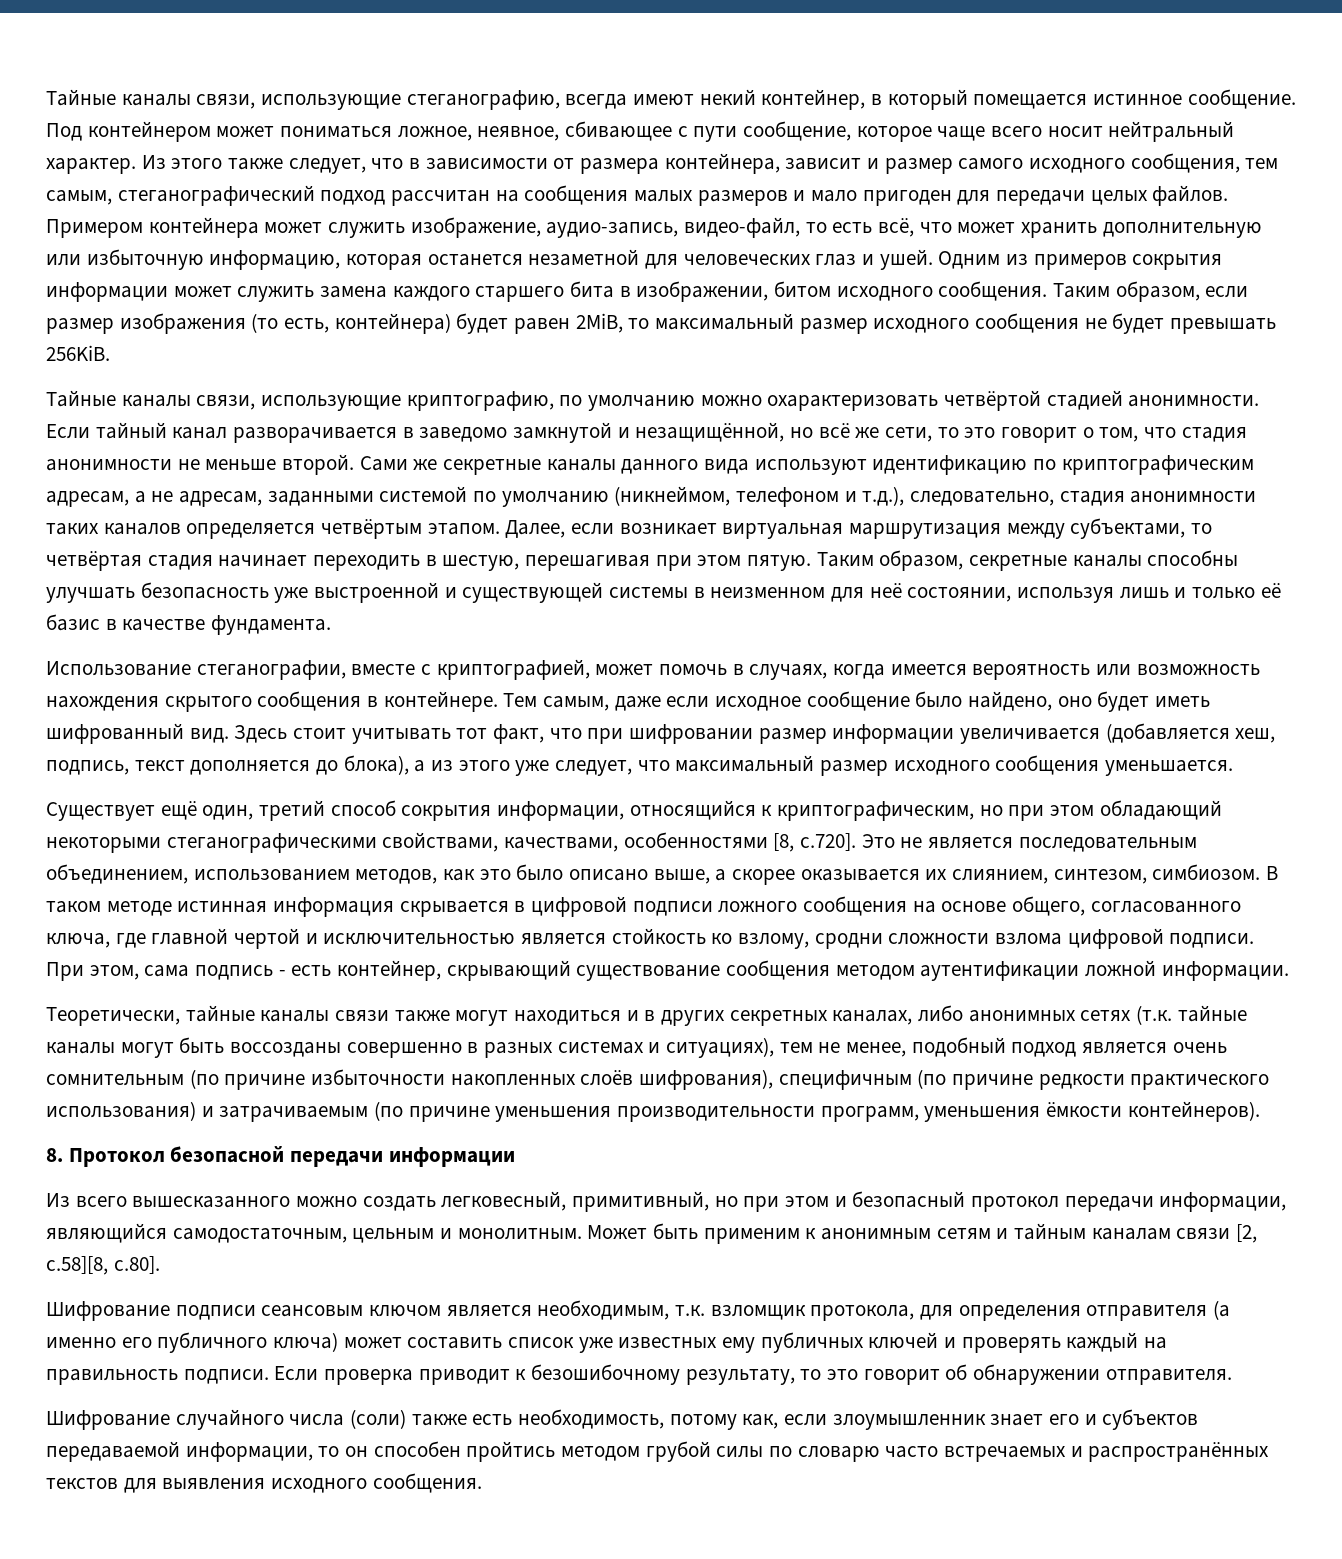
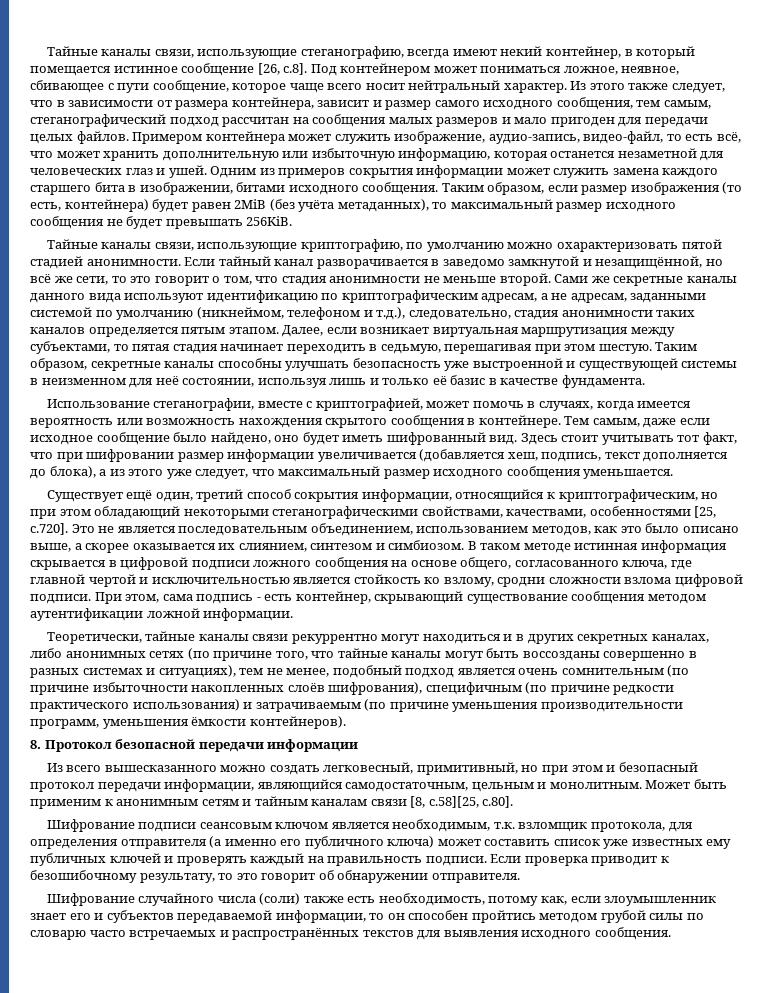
- Тайные каналы связи, использующие стеганографию, всегда имеют некий контейнер, в который помещается истинное сообщение. Под контейнером может пониматься ложное, неявное, сбивающее с пути сообщение, которое чаще всего носит нейтральный характер.
+ Тайные каналы связи, использующие стеганографию, всегда имеют некий контейнер, в который помещается истинное сообщение [26, с.8]. Под контейнером может пониматься ложное, неявное, сбивающее с пути сообщение, которое чаще всего носит нейтральный характер.
- Одним из примеров сокрытия информации может служить замена каждого старшего бита в изображении, битом исходного сообщения.
+ Одним из примеров сокрытия информации может служить замена каждого старшего бита в изображении, битами исходного сообщения.
- Таким образом, если размер изображения (то есть, контейнера) будет равен 2MiB, то максимальный размер исходного сообщения не будет превышать 256KiB.
+ Таким образом, если размер изображения (то есть, контейнера) будет равен 2MiB (без учёта метаданных), то максимальный размер исходного сообщения не будет превышать 256KiB.
- Тайные каналы связи, использующие криптографию, по умолчанию можно охарактеризовать четвёртой стадией анонимности.
+ Тайные каналы связи, использующие криптографию, по умолчанию можно охарактеризовать пятой стадией анонимности.
- Сами же секретные каналы данного вида используют идентификацию по криптографическим адресам, а не адресам, заданными системой по умолчанию (никнеймом, телефоном и т.д.), следовательно, стадия анонимности таких каналов определяется четвёртым этапом.
+ Сами же секретные каналы данного вида используют идентификацию по криптографическим адресам, а не адресам, заданными системой по умолчанию (никнеймом, телефоном и т.д.), следовательно, стадия анонимности таких каналов определяется пятым этапом.
- Далее, если возникает виртуальная маршрутизация между субъектами, то четвёртая стадия начинает переходить в шестую, перешагивая при этом пятую.
+ Далее, если возникает виртуальная маршрутизация между субъектами, то пятая стадия начинает переходить в седьмую, перешагивая при этом шестую.
- Существует ещё один, третий способ сокрытия информации, относящийся к криптографическим, но при этом обладающий некоторыми стеганографическими свойствами, качествами, особенностями [8, с.720]. Это не является последовательным объединением, использованием методов, как это было описано выше, а скорее оказывается их слиянием, синтезом, симбиозом.
+ Существует ещё один, третий способ сокрытия информации, относящийся к криптографическим, но при этом обладающий некоторыми стеганографическими свойствами, качествами, особенностями [25, с.720]. Это не является последовательным объединением, использованием методов, как это было описано выше, а скорее оказывается их слиянием, синтезом и симбиозом.
- Теоретически, тайные каналы связи также могут находиться и в других секретных каналах, либо анонимных сетях (т.к. тайные каналы могут быть воссозданы совершенно в разных системах и ситуациях), тем не менее, подобный подход является очень сомнительным (по причине избыточности накопленных слоёв шифрования), специфичным (по причине редкости практического использования) и затрачиваемым (по причине уменьшения производительности программ, уменьшения ёмкости контейнеров).
+ Теоретически, тайные каналы связи рекуррентно могут находиться и в других секретных каналах, либо анонимных сетях (по причине того, что тайные каналы могут быть воссозданы совершенно в разных системах и ситуациях), тем не менее, подобный подход является очень сомнительным (по причине избыточности накопленных слоёв шифрования), специфичным (по причине редкости практического использования) и затрачиваемым (по причине уменьшения производительности программ, уменьшения ёмкости контейнеров).
- Может быть применим к анонимным сетям и тайным каналам связи [2, с.58][8, с.80].
+ Может быть применим к анонимным сетям и тайным каналам связи [8, с.58][25, с.80].

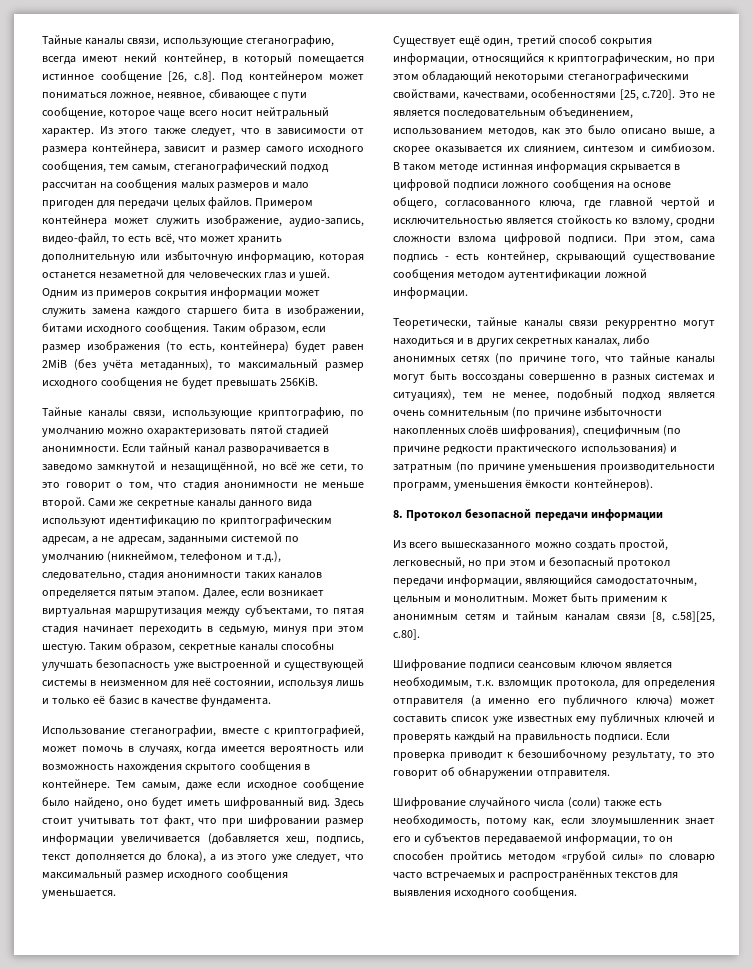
- Далее, если возникает виртуальная маршрутизация между субъектами, то пятая стадия начинает переходить в седьмую, перешагивая при этом шестую.
+ Далее, если возникает виртуальная маршрутизация между субъектами, то пятая стадия начинает переходить в седьмую, минуя при этом шестую.
- Теоретически, тайные каналы связи рекуррентно могут находиться и в других секретных каналах, либо анонимных сетях (по причине того, что тайные каналы могут быть воссозданы совершенно в разных системах и ситуациях), тем не менее, подобный подход является очень сомнительным (по причине избыточности накопленных слоёв шифрования), специфичным (по причине редкости практического использования) и затрачиваемым (по причине уменьшения производительности программ, уменьшения ёмкости контейнеров).
+ Теоретически, тайные каналы связи рекуррентно могут находиться и в других секретных каналах, либо анонимных сетях (по причине того, что тайные каналы могут быть воссозданы совершенно в разных системах и ситуациях), тем не менее, подобный подход является очень сомнительным (по причине избыточности накопленных слоёв шифрования), специфичным (по причине редкости практического использования) и затратным (по причине уменьшения производительности программ, уменьшения ёмкости контейнеров).
- Из всего вышесказанного можно создать легковесный, примитивный, но при этом и безопасный протокол передачи информации, являющийся самодостаточным, цельным и монолитным.
+ Из всего вышесказанного можно создать простой, легковесный, но при этом и безопасный протокол передачи информации, являющийся самодостаточным, цельным и монолитным.
- Шифрование случайного числа (соли) также есть необходимость, потому как, если злоумышленник знает его и субъектов передаваемой информации, то он способен пройтись методом грубой силы по словарю часто встречаемых и распространённых текстов для выявления исходного сообщения.
+ Шифрование случайного числа (соли) также есть необходимость, потому как, если злоумышленник знает его и субъектов передаваемой информации, то он способен пройтись методом «грубой силы» по словарю часто встречаемых и распространённых текстов для выявления исходного сообщения.

